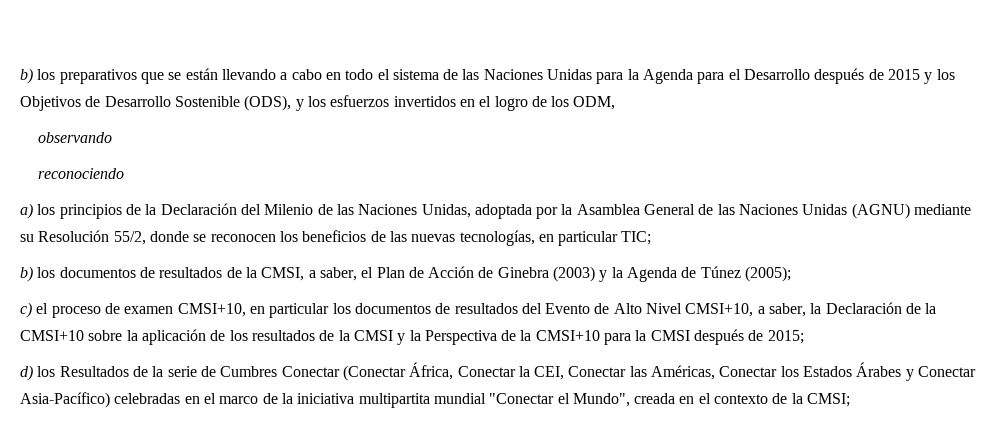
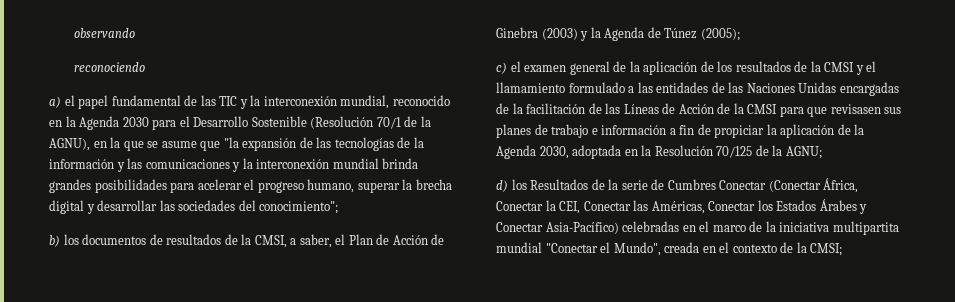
- b) los preparativos que se están llevando a cabo en todo el sistema de las Naciones Unidas para la Agenda para el Desarrollo después de 2015 y los Objetivos de Desarrollo Sostenible (ODS), y los esfuerzos invertidos en el logro de los ODM,
  observando
  reconociendo
- a) los principios de la Declaración del Milenio de las Naciones Unidas, adoptada por la Asamblea General de las Naciones Unidas (AGNU) mediante su Resolución 55/2, donde se reconocen los beneficios de las nuevas tecnologías, en particular TIC;
+ a) el papel fundamental de las TIC y la interconexión mundial, reconocido en la Agenda 2030 para el Desarrollo Sostenible (Resolución 70/1 de la AGNU), en la que se asume que "la expansión de las tecnologías de la información y las comunicaciones y la interconexión mundial brinda grandes posibilidades para acelerar el progreso humano, superar la brecha digital y desarrollar las sociedades del conocimiento";
- c) el proceso de examen CMSI+10, en particular los documentos de resultados del Evento de Alto Nivel CMSI+10, a saber, la Declaración de la CMSI+10 sobre la aplicación de los resultados de la CMSI y la Perspectiva de la CMSI+10 para la CMSI después de 2015;
+ c) el examen general de la aplicación de los resultados de la CMSI y el llamamiento formulado a las entidades de las Naciones Unidas encargadas de la facilitación de las Líneas de Acción de la CMSI para que revisasen sus planes de trabajo e información a fin de propiciar la aplicación de la Agenda 2030, adoptada en la Resolución 70/125 de la AGNU;

